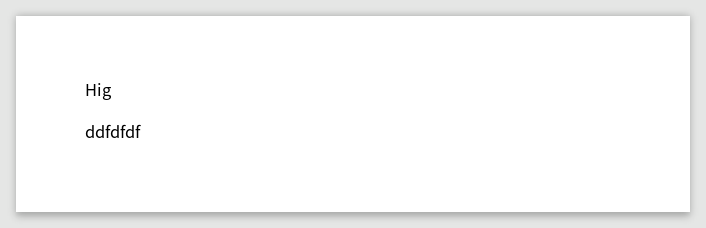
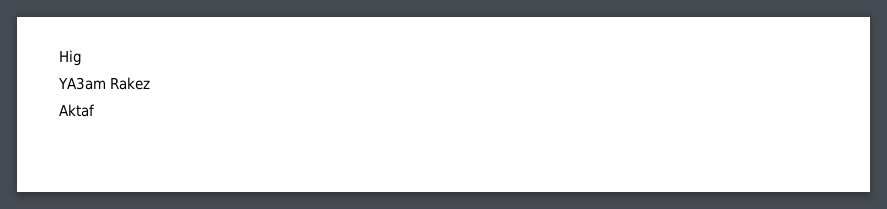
- ddfdfdf
+ YA3am Rakez
+ Aktaf

